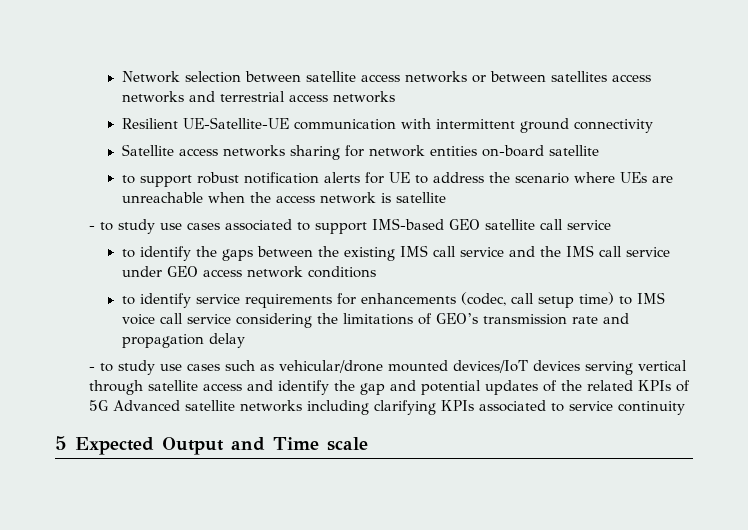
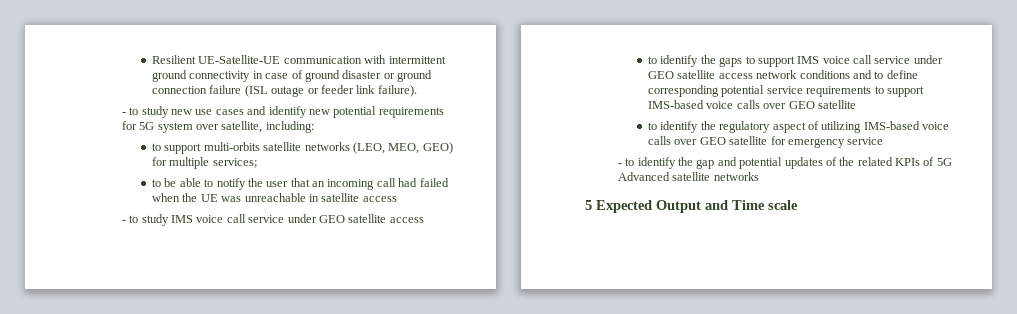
- Network selection between satellite access networks or between satellites access networks and terrestrial access networks
- Resilient UE-Satellite-UE communication with intermittent ground connectivity
- Satellite access networks sharing for network entities on-board satellite
- to support robust notification alerts for UE to address the scenario where UEs are unreachable when the access network is satellite
- - to study use cases associated to support IMS-based GEO satellite call service
- to identify the gaps between the existing IMS call service and the IMS call service under GEO access network conditions
- to identify service requirements for enhancements (codec, call setup time) to IMS voice call service considering the limitations of GEO’s transmission rate and propagation delay
- - to study use cases such as vehicular/drone mounted devices/IoT devices serving vertical through satellite access and identify the gap and potential updates of the related KPIs of 5G Advanced satellite networks including clarifying KPIs associated to service continuity
+ Resilient UE-Satellite-UE communication with intermittent ground connectivity in case of ground disaster or ground connection failure (ISL outage or feeder link failure).
+ - to study new use cases and identify new potential requirements for 5G system over satellite, including:
+ to support multi-orbits satellite networks (LEO, MEO, GEO) for multiple services;
+ to be able to notify the user that an incoming call had failed when the UE was unreachable in satellite access
+ - to study IMS voice call service under GEO satellite access
+ to identify the gaps to support IMS voice call service under GEO satellite access network conditions and to define corresponding potential service requirements to support IMS-based voice calls over GEO satellite
+ to identify the regulatory aspect of utilizing IMS-based voice calls over GEO satellite for emergency service
+ - to identify the gap and potential updates of the related KPIs of 5G Advanced satellite networks

